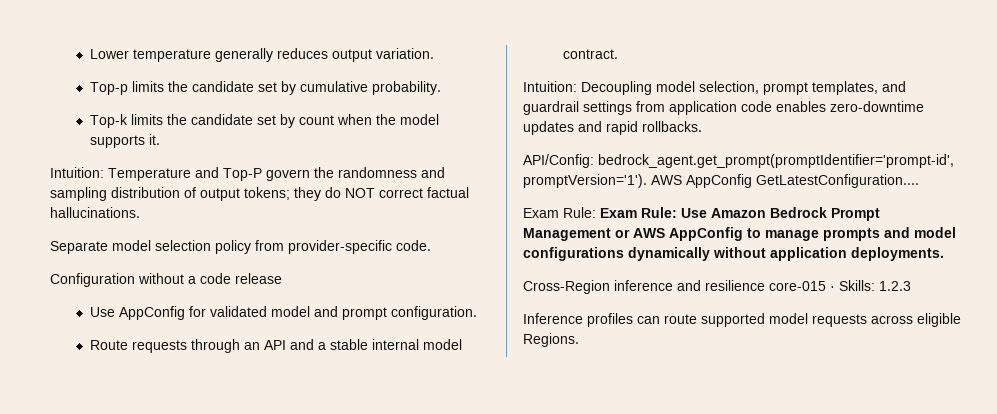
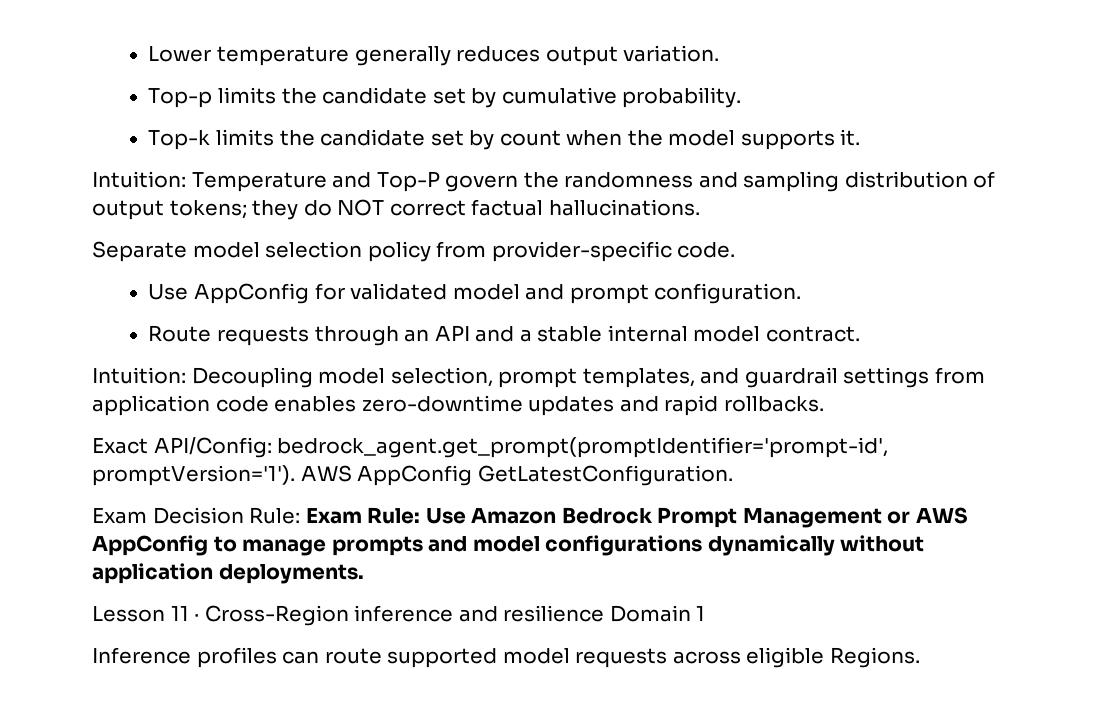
- Configuration without a code release
- API/Config: bedrock_agent.get_prompt(promptIdentifier='prompt-id', promptVersion='1').
+ Exact API/Config: bedrock_agent.get_prompt(promptIdentifier='prompt-id', promptVersion='1').
- AWS AppConfig GetLatestConfiguration....
- Exam Rule: Exam Rule: Use Amazon Bedrock Prompt Management or AWS AppConfig to manage prompts and model configurations dynamically without application deployments.
+ AWS AppConfig GetLatestConfiguration.
+ Exam Decision Rule: Exam Rule: Use Amazon Bedrock Prompt Management or AWS AppConfig to manage prompts and model configurations dynamically without application deployments.
- Cross-Region inference and resilience core-015 · Skills: 1.2.3
+ Lesson 11 · Cross-Region inference and resilience Domain 1

